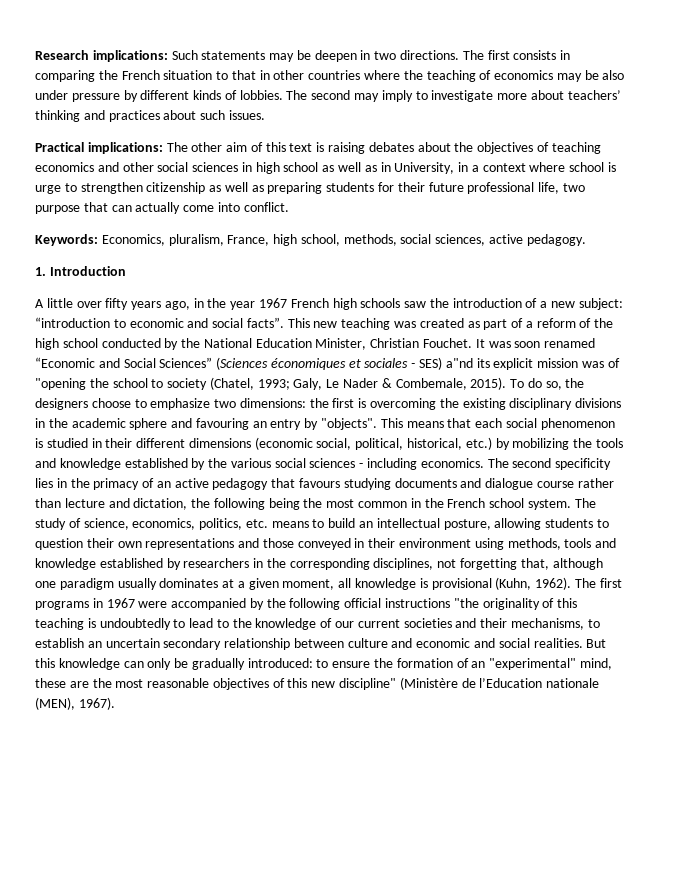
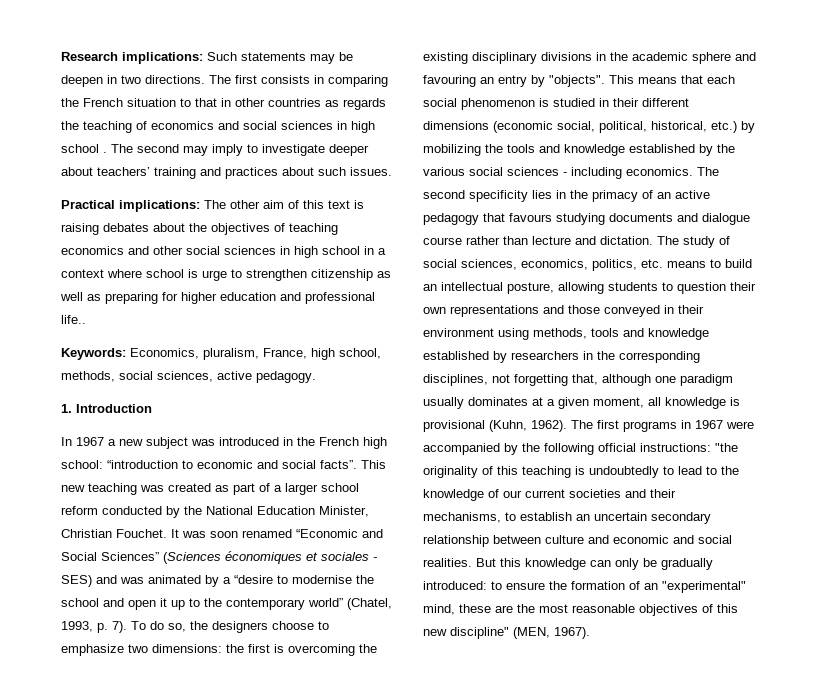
- The first consists in comparing the French situation to that in other countries where the teaching of economics may be also under pressure by different kinds of lobbies.
+ The first consists in comparing the French situation to that in other countries as regards the teaching of economics and social sciences in high school .
- The second may imply to investigate more about teachers’ thinking and practices about such issues.
+ The second may imply to investigate deeper about teachers’ training and practices about such issues.
- Practical implications: The other aim of this text is raising debates about the objectives of teaching economics and other social sciences in high school as well as in University, in a context where school is urge to strengthen citizenship as well as preparing students for their future professional life, two purpose that can actually come into conflict.
+ Practical implications: The other aim of this text is raising debates about the objectives of teaching economics and other social sciences in high school in a context where school is urge to strengthen citizenship as well as preparing for higher education and professional life..
- A little over fifty years ago, in the year 1967 French high schools saw the introduction of a new subject: “introduction to economic and social facts”.
+ In 1967 a new subject was introduced in the French high school: “introduction to economic and social facts”.
- This new teaching was created as part of a reform of the high school conducted by the National Education Minister, Christian Fouchet.
+ This new teaching was created as part of a larger school reform conducted by the National Education Minister, Christian Fouchet.
- It was soon renamed “Economic and Social Sciences” (Sciences économiques et sociales - SES) a"nd its explicit mission was of "opening the school to society (Chatel, 1993; Galy, Le Nader & Combemale, 2015).
+ It was soon renamed “Economic and Social Sciences” (Sciences économiques et sociales - SES) and was animated by a “desire to modernise the school and open it up to the contemporary world” (Chatel, 1993, p. 7).
- The second specificity lies in the primacy of an active pedagogy that favours studying documents and dialogue course rather than lecture and dictation, the following being the most common in the French school system.
+ The second specificity lies in the primacy of an active pedagogy that favours studying documents and dialogue course rather than lecture and dictation.
- The study of science, economics, politics, etc. means to build an intellectual posture, allowing students to question their own representations and those conveyed in their environment using methods, tools and knowledge established by researchers in the corresponding disciplines, not forgetting that, although one paradigm usually dominates at a given moment, all knowledge is provisional (Kuhn, 1962).
+ The study of social sciences, economics, politics, etc. means to build an intellectual posture, allowing students to question their own representations and those conveyed in their environment using methods, tools and knowledge established by researchers in the corresponding disciplines, not forgetting that, although one paradigm usually dominates at a given moment, all knowledge is provisional (Kuhn, 1962).
- The first programs in 1967 were accompanied by the following official instructions "the originality of this teaching is undoubtedly to lead to the knowledge of our current societies and their mechanisms, to establish an uncertain secondary relationship between culture and economic and social realities.
+ The first programs in 1967 were accompanied by the following official instructions: "the originality of this teaching is undoubtedly to lead to the knowledge of our current societies and their mechanisms, to establish an uncertain secondary relationship between culture and economic and social realities.
- But this knowledge can only be gradually introduced: to ensure the formation of an "experimental" mind, these are the most reasonable objectives of this new discipline" (Ministère de l’Education nationale (MEN), 1967).
+ But this knowledge can only be gradually introduced: to ensure the formation of an "experimental" mind, these are the most reasonable objectives of this new discipline" (MEN, 1967).

